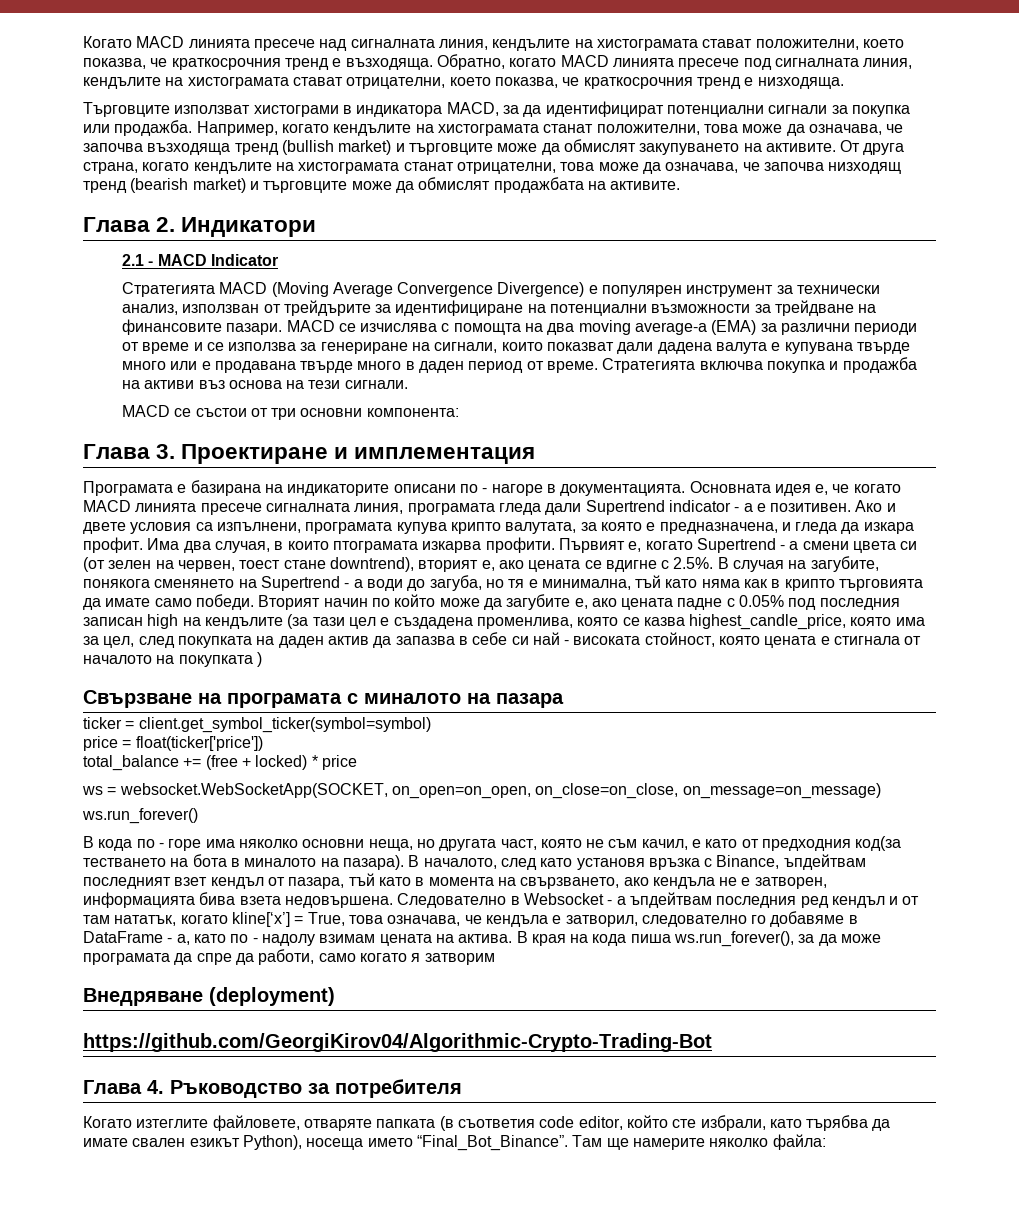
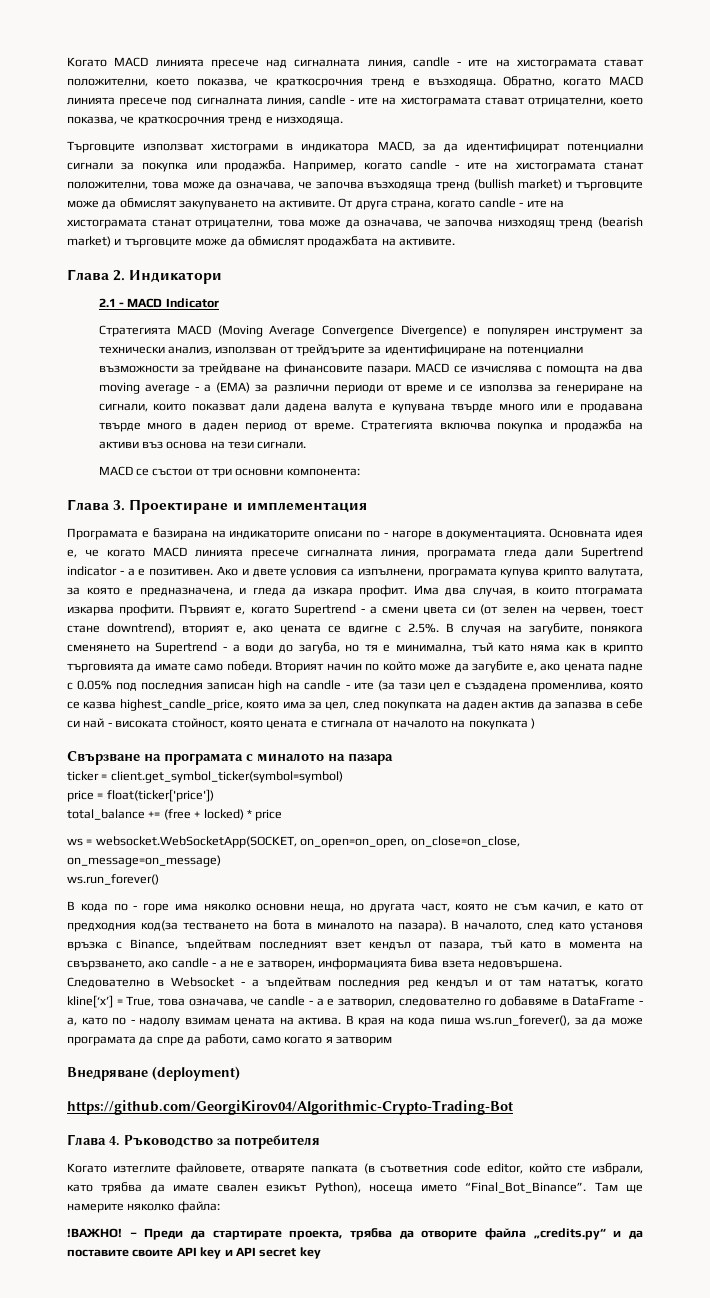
- Когато MACD линията пресече над сигналната линия, кендълите на хистограмата стават положителни, което показва, че краткосрочния тренд е възходяща.
+ Когато MACD линията пресече над сигналната линия, candle - ите на хистограмата стават положителни, което показва, че краткосрочния тренд е възходяща.
- Обратно, когато MACD линията пресече под сигналната линия, кендълите на хистограмата стават отрицателни, което показва, че краткосрочния тренд е низходяща.
+ Обратно, когато MACD линията пресече под сигналната линия, candle - ите на хистограмата стават отрицателни, което показва, че краткосрочния тренд е низходяща.
- Например, когато кендълите на хистограмата станат положителни, това може да означава, че започва възходяща тренд (bullish market) и търговците може да обмислят закупуването на активите.
+ Например, когато candle - ите на хистограмата станат положителни, това може да означава, че започва възходяща тренд (bullish market) и търговците може да обмислят закупуването на активите.
- От друга страна, когато кендълите на хистограмата станат отрицателни, това може да означава, че започва низходящ тренд (bearish market) и търговците може да обмислят продажбата на активите.
+ От друга страна, когато candle - ите на хистограмата станат отрицателни, това може да означава, че започва низходящ тренд (bearish market) и търговците може да обмислят продажбата на активите.
- MACD се изчислява с помощта на два moving average-a (EMA) за различни периоди от време и се използва за генериране на сигнали, които показват дали дадена валута е купувана твърде много или е продавана твърде много в даден период от време.
+ MACD се изчислява с помощта на два moving average - a (EMA) за различни периоди от време и се използва за генериране на сигнали, които показват дали дадена валута е купувана твърде много или е продавана твърде много в даден период от време.
- Вторият начин по който може да загубите е, ако цената падне с 0.05% под последния записан high на кендълите (за тази цел е създадена променлива, която се казва highest_candle_price, която има за цел, след покупката на даден актив да запазва в себе си най - високата стойност, която цената е стигнала от началото на покупката )
+ Вторият начин по който може да загубите е, ако цената падне с 0.05% под последния записан high на candle - ите (за тази цел е създадена променлива, която се казва highest_candle_price, която има за цел, след покупката на даден актив да запазва в себе си най - високата стойност, която цената е стигнала от началото на покупката )
- В началото, след като установя връзка с Binance, ъпдейтвам последният взет кендъл от пазара, тъй като в момента на свързването, ако кендъла не е затворен, информацията бива взета недовършена.
+ В началото, след като установя връзка с Binance, ъпдейтвам последният взет кендъл от пазара, тъй като в момента на свързването, ако candle - a не е затворен, информацията бива взета недовършена.
- Следователно в Websocket - a ъпдейтвам последния ред кендъл и от там нататък, когато kline[‘x’] = True, това означава, че кендъла е затворил, следователно го добавяме в DataFrame - a, като по - надолу взимам цената на актива.
+ Следователно в Websocket - a ъпдейтвам последния ред кендъл и от там нататък, когато kline[‘x’] = True, това означава, че candle - a е затворил, следователно го добавяме в DataFrame - a, като по - надолу взимам цената на актива.
- Когато изтеглите файловете, отваряте папката (в съответия code editor, който сте избрали, като търябва да имате свален езикът Python), носеща името “Final_Bot_Binance”.
+ Когато изтеглите файловете, отваряте папката (в съответния code editor, който сте избрали, като трябва да имате свален езикът Python), носеща името “Final_Bot_Binance”.
+ !ВАЖНО! – Преди да стартирате проекта, трябва да отворите файла „credits.py“ и да поставите своите API key и API secret key

